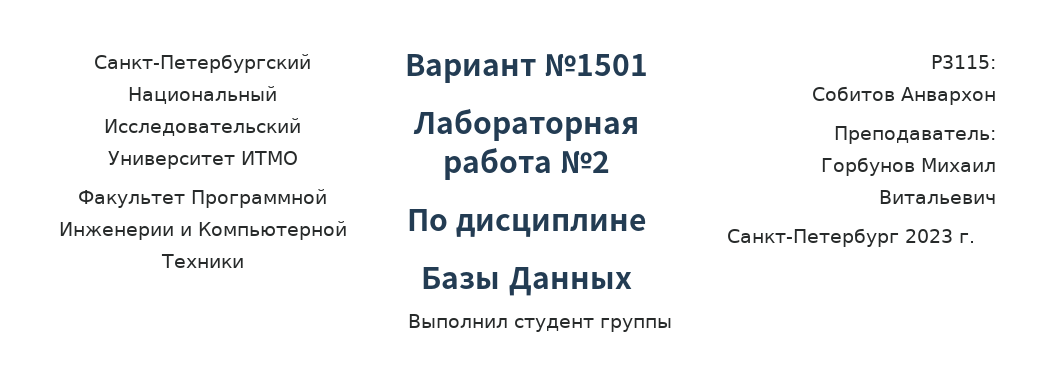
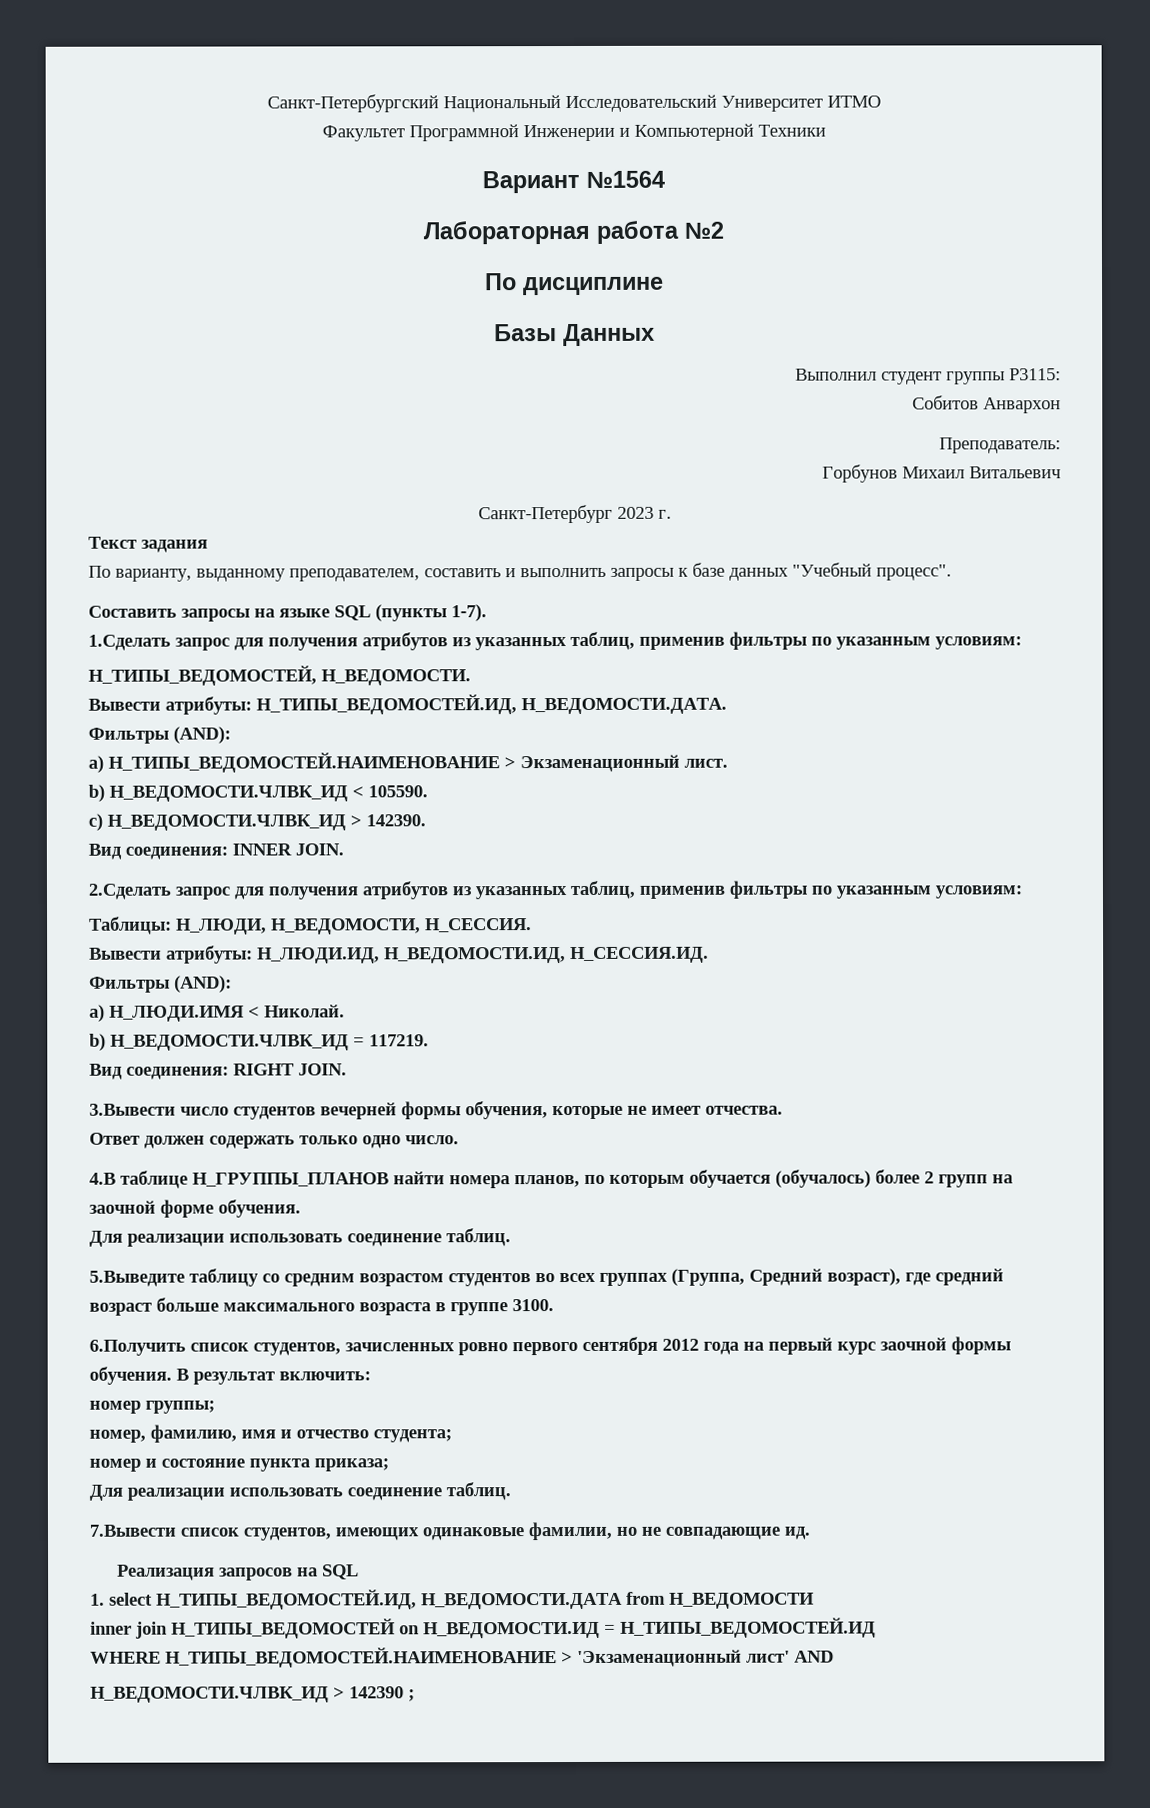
- Вариант №1501
+ Вариант №1564
+ Текст задания
+ По варианту, выданному преподавателем, составить и выполнить запросы к базе данных "Учебный процесс".
+ Составить запросы на языке SQL (пункты 1-7).
+ 1.Сделать запрос для получения атрибутов из указанных таблиц, применив фильтры по указанным условиям:
+ Н_ТИПЫ_ВЕДОМОСТЕЙ, Н_ВЕДОМОСТИ.
+ Вывести атрибуты: Н_ТИПЫ_ВЕДОМОСТЕЙ.ИД, Н_ВЕДОМОСТИ.ДАТА.
+ Фильтры (AND):
+ a) Н_ТИПЫ_ВЕДОМОСТЕЙ.НАИМЕНОВАНИЕ > Экзаменационный лист.
+ b) Н_ВЕДОМОСТИ.ЧЛВК_ИД < 105590.
+ c) Н_ВЕДОМОСТИ.ЧЛВК_ИД > 142390.
+ Вид соединения: INNER JOIN.
+ 2.Сделать запрос для получения атрибутов из указанных таблиц, применив фильтры по указанным условиям:
+ Таблицы: Н_ЛЮДИ, Н_ВЕДОМОСТИ, Н_СЕССИЯ.
+ Вывести атрибуты: Н_ЛЮДИ.ИД, Н_ВЕДОМОСТИ.ИД, Н_СЕССИЯ.ИД.
+ Фильтры (AND):
+ a) Н_ЛЮДИ.ИМЯ < Николай.
+ b) Н_ВЕДОМОСТИ.ЧЛВК_ИД = 117219.
+ Вид соединения: RIGHT JOIN.
+ 3.Вывести число студентов вечерней формы обучения, которые не имеет отчества.
+ Ответ должен содержать только одно число.
+ 4.В таблице Н_ГРУППЫ_ПЛАНОВ найти номера планов, по которым обучается (обучалось) более 2 групп на заочной форме обучения.
+ Для реализации использовать соединение таблиц.
+ 5.Выведите таблицу со средним возрастом студентов во всех группах (Группа, Средний возраст), где средний возраст больше максимального возраста в группе 3100.
+ 6.Получить список студентов, зачисленных ровно первого сентября 2012 года на первый курс заочной формы обучения. В результат включить:
+ номер группы;
+ номер, фамилию, имя и отчество студента;
+ номер и состояние пункта приказа;
+ Для реализации использовать соединение таблиц.
+ 7.Вывести список студентов, имеющих одинаковые фамилии, но не совпадающие ид.
+ Реализация запросов на SQL
+ 1. select Н_ТИПЫ_ВЕДОМОСТЕЙ.ИД, Н_ВЕДОМОСТИ.ДАТА from Н_ВЕДОМОСТИ
+ inner join Н_ТИПЫ_ВЕДОМОСТЕЙ on Н_ВЕДОМОСТИ.ИД = Н_ТИПЫ_ВЕДОМОСТЕЙ.ИД
+ WHERE Н_ТИПЫ_ВЕДОМОСТЕЙ.НАИМЕНОВАНИЕ > 'Экзаменационный лист' AND
+ Н_ВЕДОМОСТИ.ЧЛВК_ИД > 142390 ;

